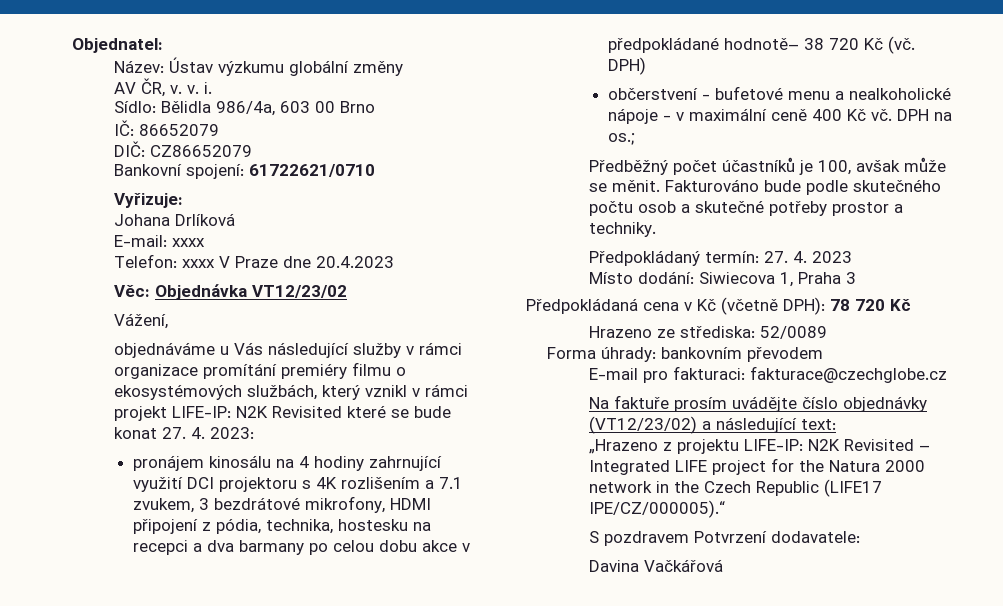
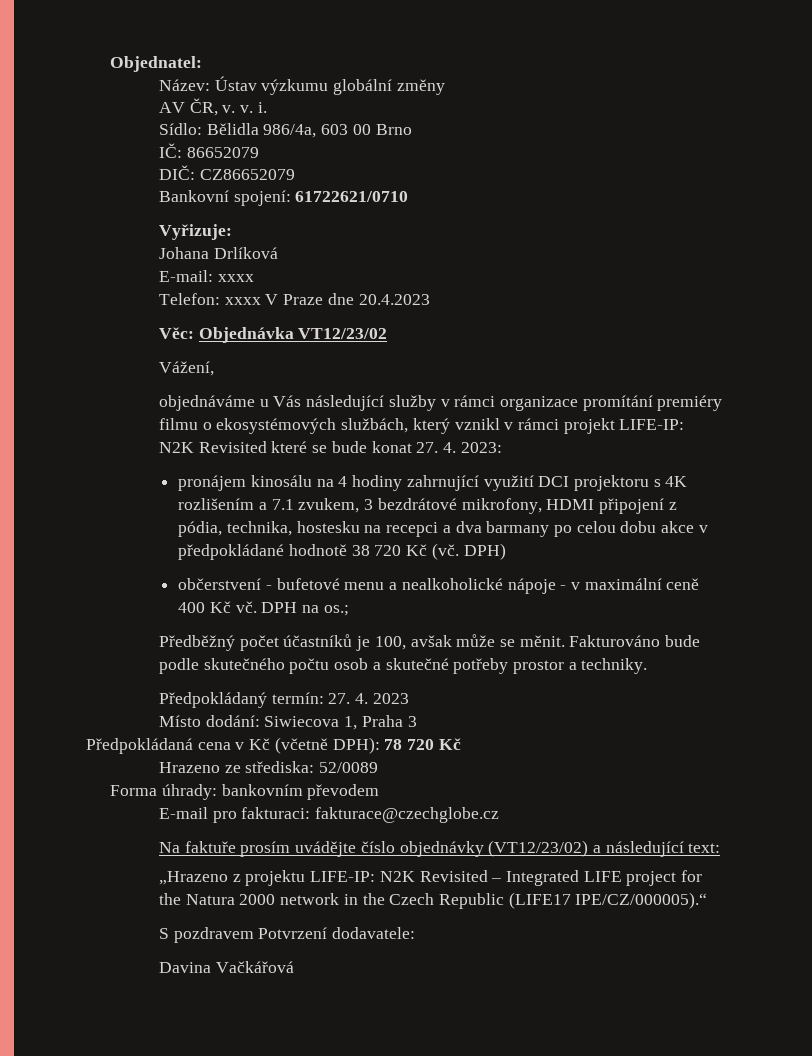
- pronájem kinosálu na 4 hodiny zahrnující využití DCI projektoru s 4K rozlišením a 7.1 zvukem, 3 bezdrátové mikrofony, HDMI připojení z pódia, technika, hostesku na recepci a dva barmany po celou dobu akce v předpokládané hodnotě– 38 720 Kč (vč.
+ pronájem kinosálu na 4 hodiny zahrnující využití DCI projektoru s 4K rozlišením a 7.1 zvukem, 3 bezdrátové mikrofony, HDMI připojení z pódia, technika, hostesku na recepci a dva barmany po celou dobu akce v předpokládané hodnotě 38 720 Kč (vč.

